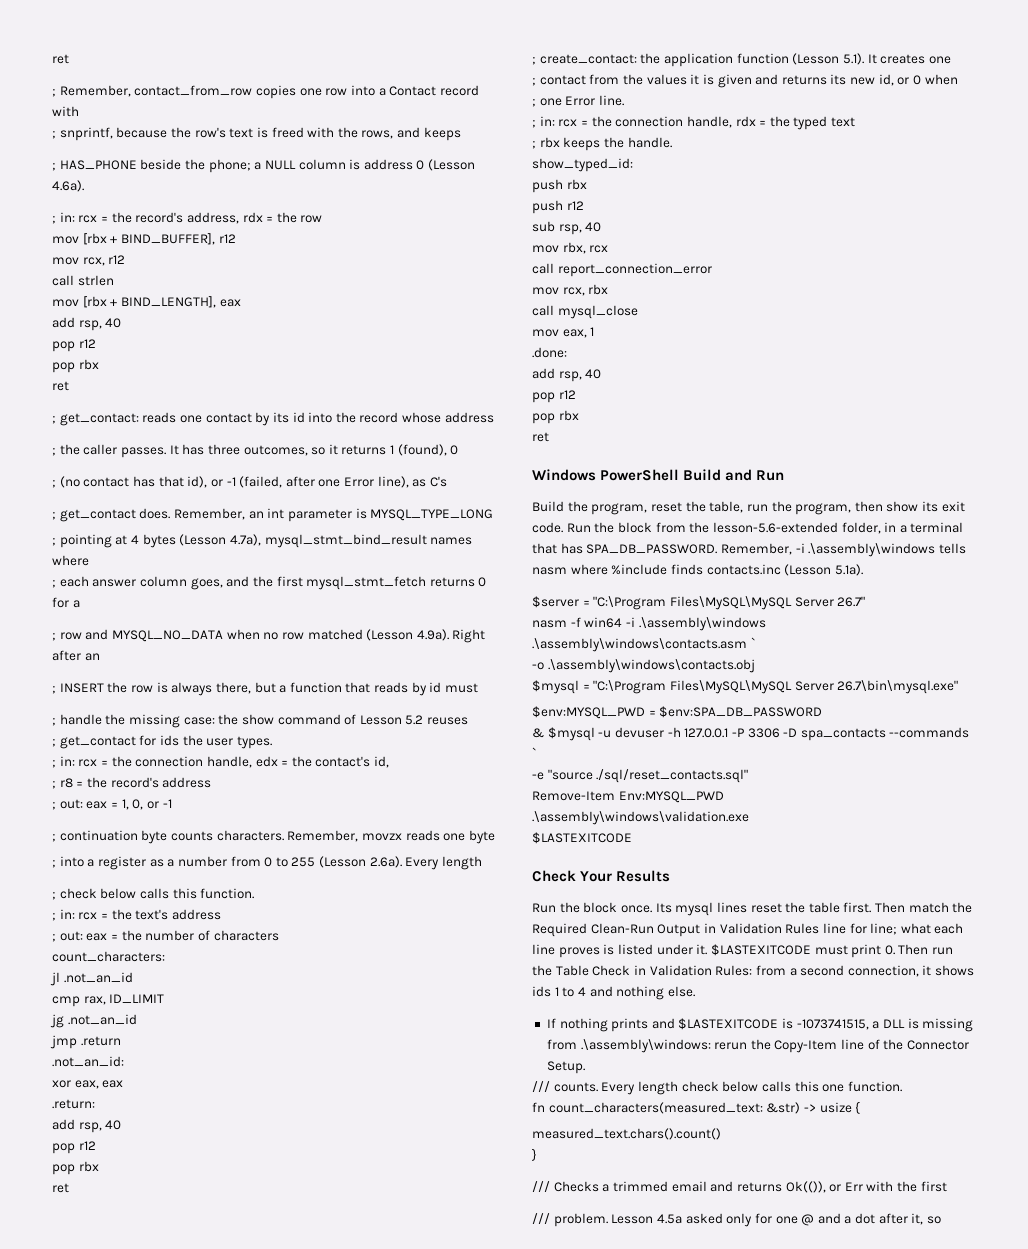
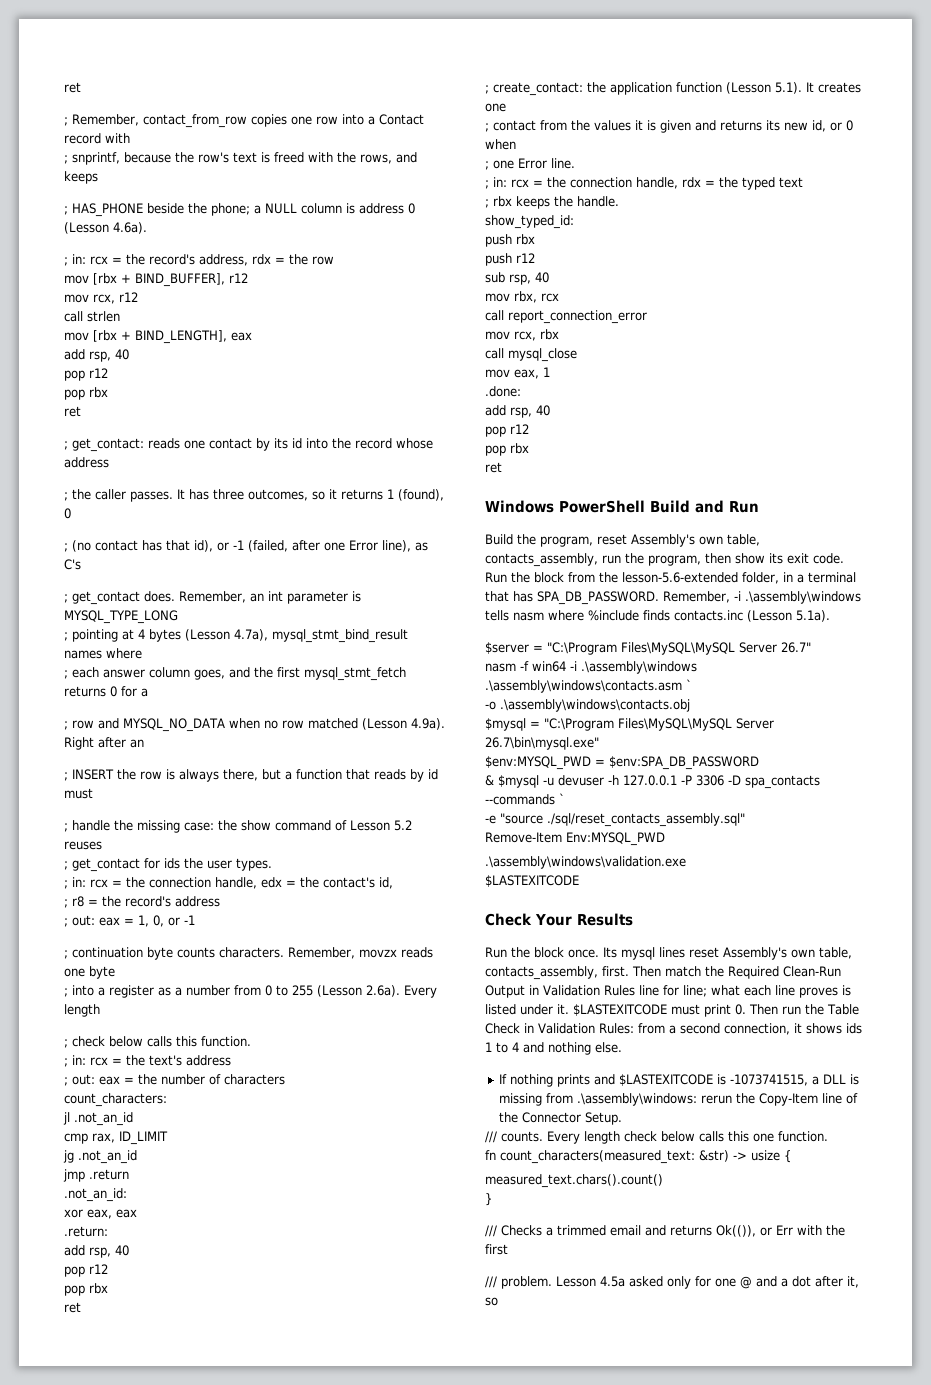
- Build the program, reset the table, run the program, then show its exit code.
+ Build the program, reset Assembly's own table, contacts_assembly, run the program, then show its exit code.
- -e "source ./sql/reset_contacts.sql"
+ -e "source ./sql/reset_contacts_assembly.sql"
- Its mysql lines reset the table first.
+ Its mysql lines reset Assembly's own table, contacts_assembly, first.

